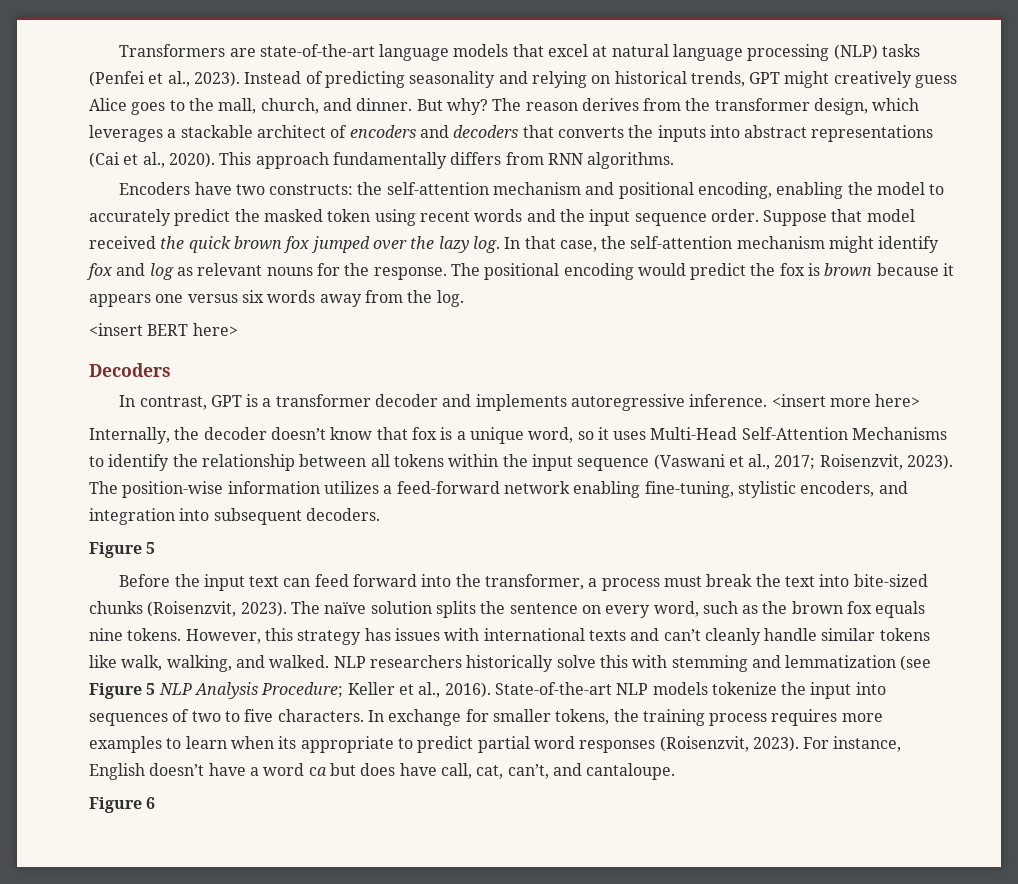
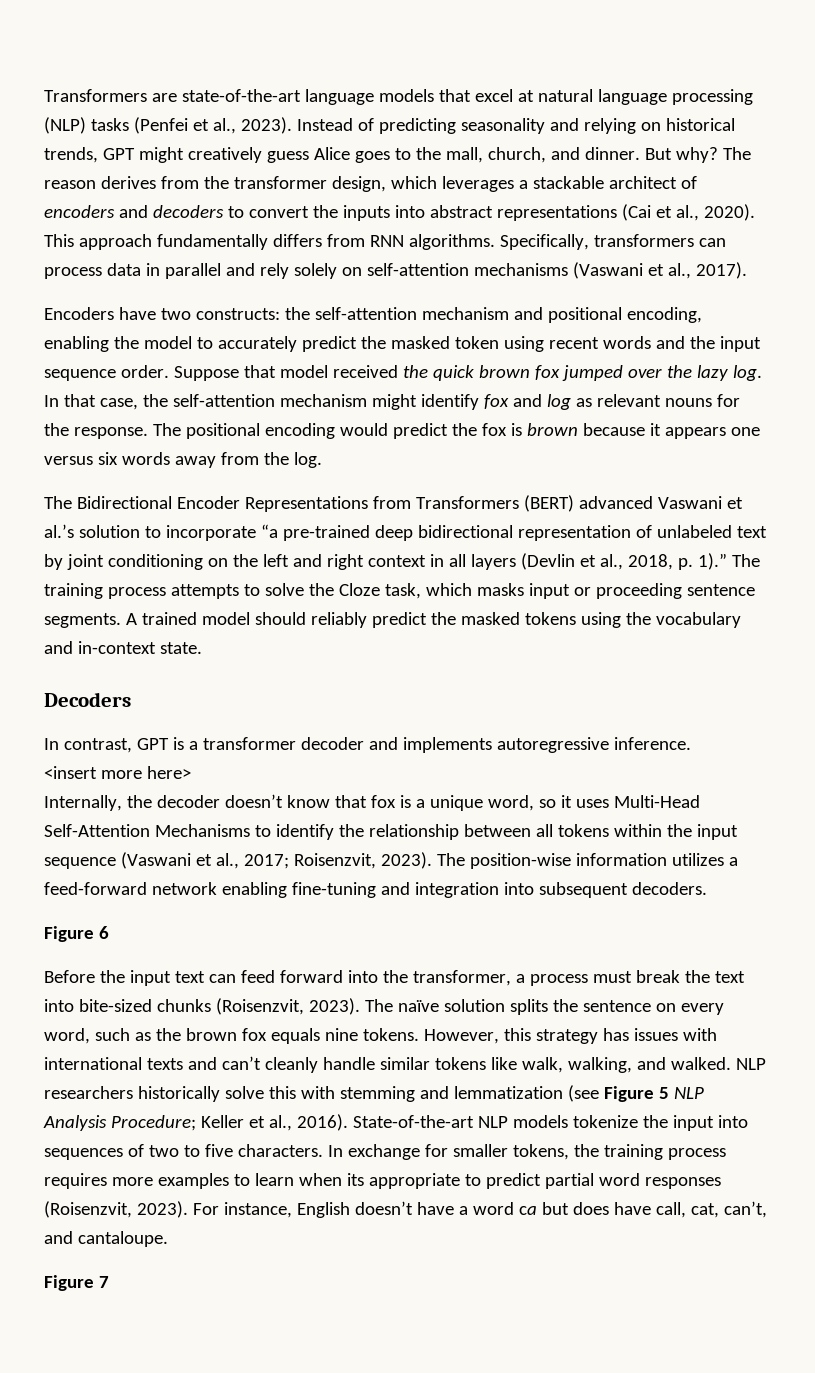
- The reason derives from the transformer design, which leverages a stackable architect of encoders and decoders that converts the inputs into abstract representations (Cai et al., 2020).
+ The reason derives from the transformer design, which leverages a stackable architect of encoders and decoders to convert the inputs into abstract representations (Cai et al., 2020).
+ Specifically, transformers can process data in parallel and rely solely on self-attention mechanisms (Vaswani et al., 2017).
- <insert BERT here>
+ The Bidirectional Encoder Representations from Transformers (BERT) advanced Vaswani et al.’s solution to incorporate “a pre-trained deep bidirectional representation of unlabeled text by joint conditioning on the left and right context in all layers (Devlin et al., 2018, p. 1).” The training process attempts to solve the Cloze task, which masks input or proceeding sentence segments. A trained model should reliably predict the masked tokens using the vocabulary and in-context state.
- In contrast, GPT is a transformer decoder and implements autoregressive inference. <insert more here>
+ In contrast, GPT is a transformer decoder and implements autoregressive inference.
+ <insert more here>
- The position-wise information utilizes a feed-forward network enabling fine-tuning, stylistic encoders, and integration into subsequent decoders.
- Figure 5
+ The position-wise information utilizes a feed-forward network enabling fine-tuning and integration into subsequent decoders.
+ Figure 6
- Figure 6
+ Figure 7

